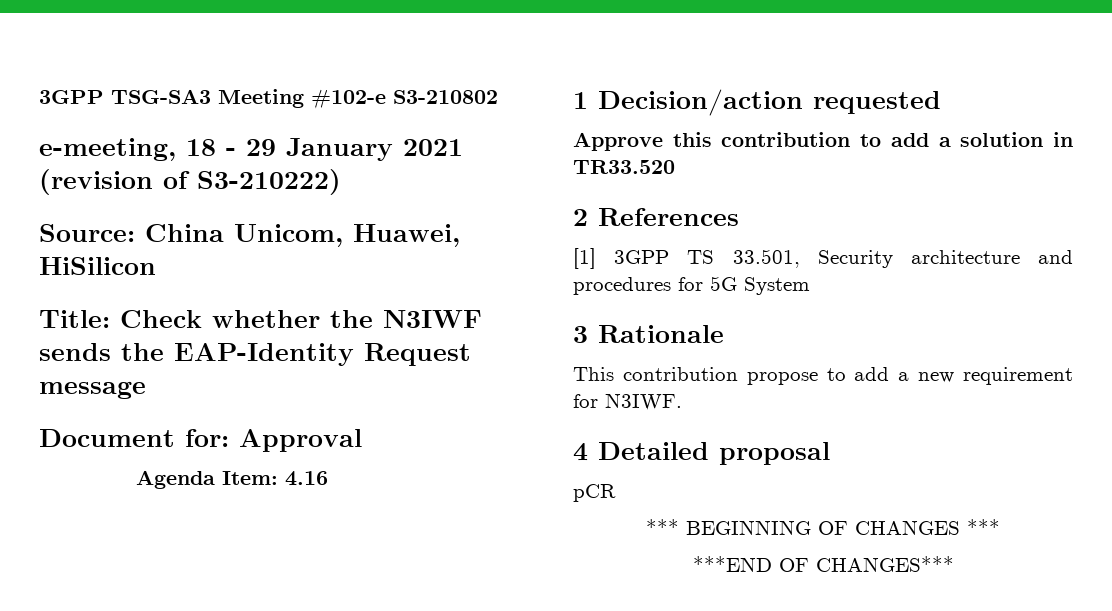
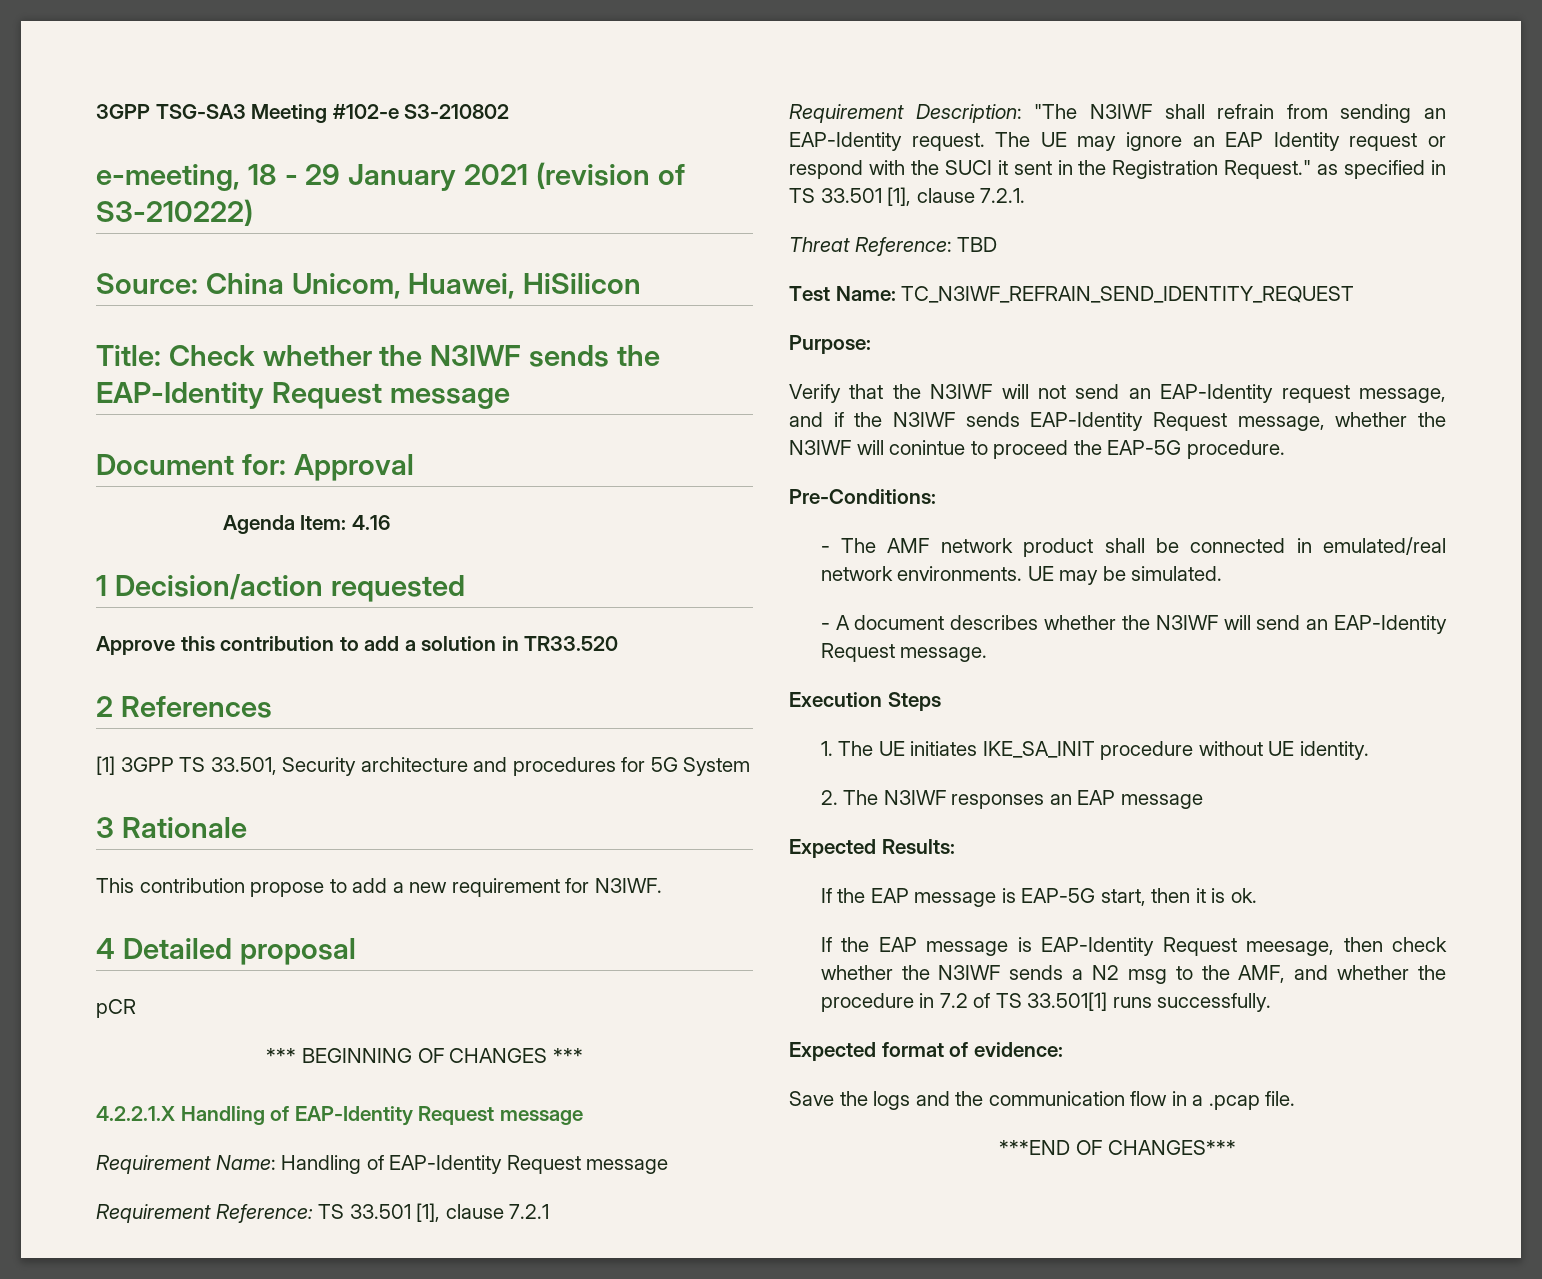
+ 4.2.2.1.X Handling of EAP-Identity Request message
+ Requirement Name: Handling of EAP-Identity Request message
+ Requirement Reference: TS 33.501 [1], clause 7.2.1
+ Requirement Description: "The N3IWF shall refrain from sending an EAP-Identity request. The UE may ignore an EAP Identity request or respond with the SUCI it sent in the Registration Request." as specified in TS 33.501 [1], clause 7.2.1.
+ Threat Reference: TBD
+ Test Name: TC_N3IWF_REFRAIN_SEND_IDENTITY_REQUEST
+ Purpose:
+ Verify that the N3IWF will not send an EAP-Identity request message, and if the N3IWF sends EAP-Identity Request message, whether the N3IWF will conintue to proceed the EAP-5G procedure.
+ Pre-Conditions:
+ - The AMF network product shall be connected in emulated/real network environments. UE may be simulated.
+ - A document describes whether the N3IWF will send an EAP-Identity Request message.
+ Execution Steps
+ 1. The UE initiates IKE_SA_INIT procedure without UE identity.
+ 2. The N3IWF responses an EAP message
+ Expected Results:
+ If the EAP message is EAP-5G start, then it is ok.
+ If the EAP message is EAP-Identity Request meesage, then check whether the N3IWF sends a N2 msg to the AMF, and whether the procedure in 7.2 of TS 33.501[1] runs successfully.
+ Expected format of evidence:
+ Save the logs and the communication flow in a .pcap file.

